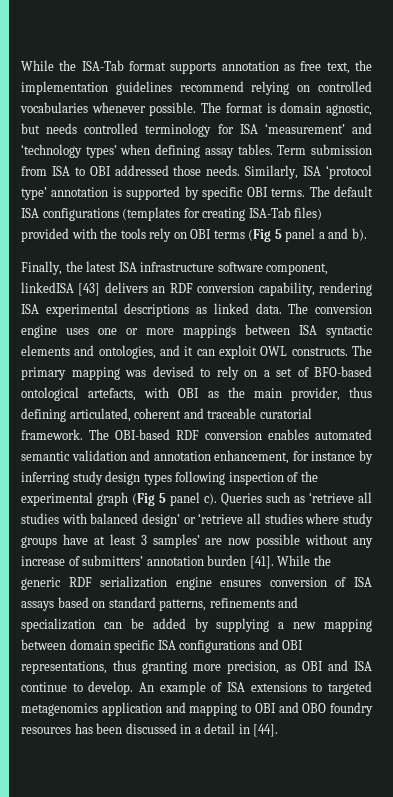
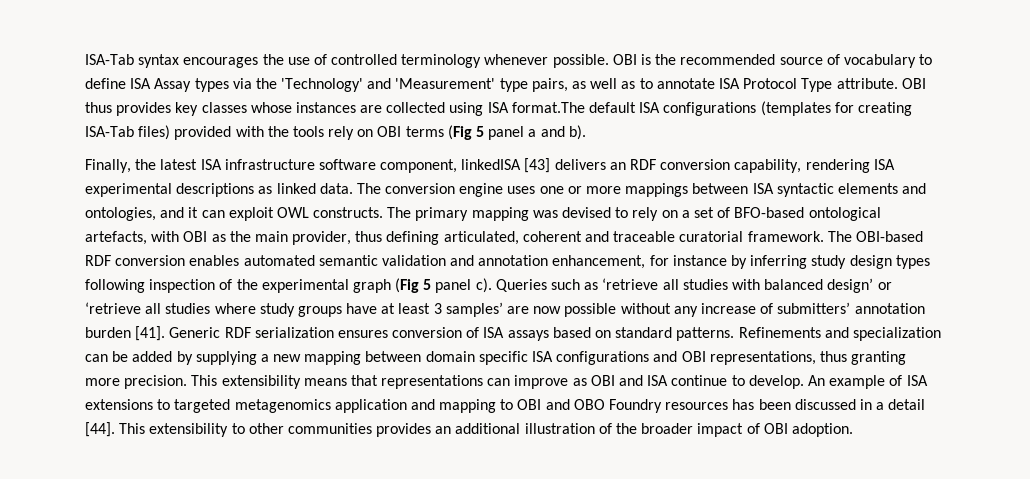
- While the ISA-Tab format supports annotation as free text, the implementation guidelines recommend relying on controlled vocabularies whenever possible. The format is domain agnostic, but needs controlled terminology for ISA ‘measurement’ and ‘technology types’ when defining assay tables. Term submission from ISA to OBI addressed those needs. Similarly, ISA ‘protocol type’ annotation is supported by specific OBI terms. The default ISA configurations (templates for creating ISA-Tab files) provided with the tools rely on OBI terms (Fig 5 panel a and b).
+ ISA-Tab syntax encourages the use of controlled terminology whenever possible. OBI is the recommended source of vocabulary to define ISA Assay types via the 'Technology' and 'Measurement' type pairs, as well as to annotate ISA Protocol Type attribute. OBI thus provides key classes whose instances are collected using ISA format.The default ISA configurations (templates for creating ISA-Tab files) provided with the tools rely on OBI terms (Fig 5 panel a and b).
- While the generic RDF serialization engine ensures conversion of ISA assays based on standard patterns, refinements and specialization can be added by supplying a new mapping between domain specific ISA configurations and OBI representations, thus granting more precision, as OBI and ISA continue to develop.
+ Generic RDF serialization ensures conversion of ISA assays based on standard patterns. Refinements and specialization can be added by supplying a new mapping between domain specific ISA configurations and OBI representations, thus granting more precision. This extensibility means that representations can improve as OBI and ISA continue to develop.
- An example of ISA extensions to targeted metagenomics application and mapping to OBI and OBO foundry resources has been discussed in a detail in [44].
+ An example of ISA extensions to targeted metagenomics application and mapping to OBI and OBO Foundry resources has been discussed in a detail [44]. This extensibility to other communities provides an additional illustration of the broader impact of OBI adoption.

